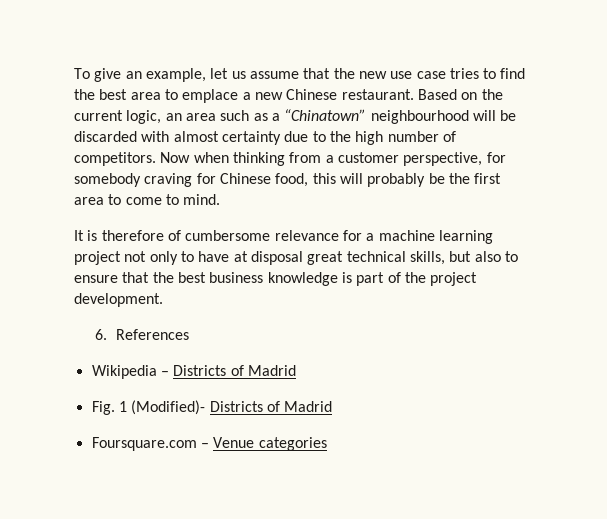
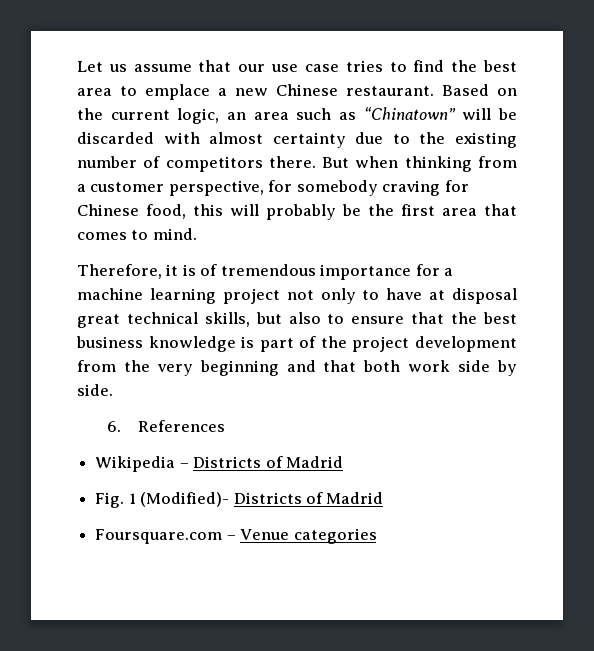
- To give an example, let us assume that the new use case tries to find the best area to emplace a new Chinese restaurant.
+ Let us assume that our use case tries to find the best area to emplace a new Chinese restaurant.
- Based on the current logic, an area such as a “Chinatown” neighbourhood will be discarded with almost certainty due to the high number of competitors. Now when thinking from a customer perspective, for somebody craving for Chinese food, this will probably be the first area to come to mind.
+ Based on the current logic, an area such as “Chinatown” will be discarded with almost certainty due to the existing number of competitors there. But when thinking from a customer perspective, for somebody craving for Chinese food, this will probably be the first area that comes to mind.
- It is therefore of cumbersome relevance for a machine learning project not only to have at disposal great technical skills, but also to ensure that the best business knowledge is part of the project development.
+ Therefore, it is of tremendous importance for a machine learning project not only to have at disposal great technical skills, but also to ensure that the best business knowledge is part of the project development from the very beginning and that both work side by side.

